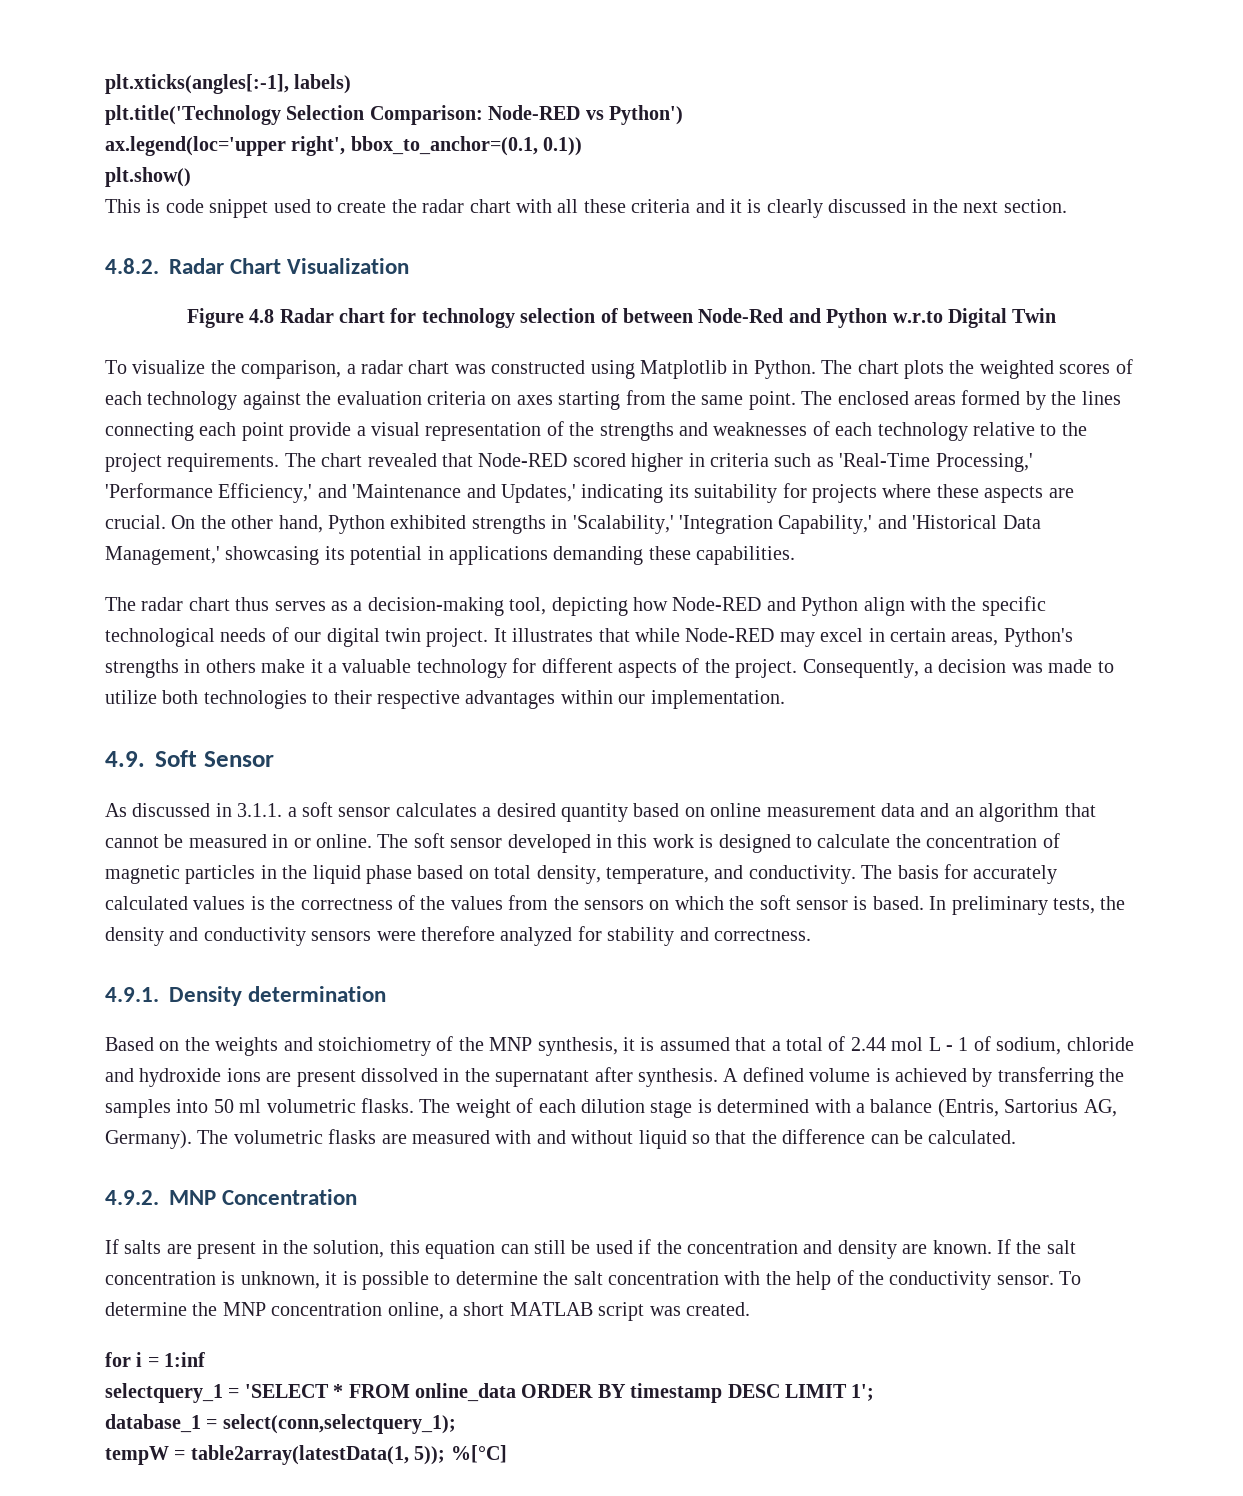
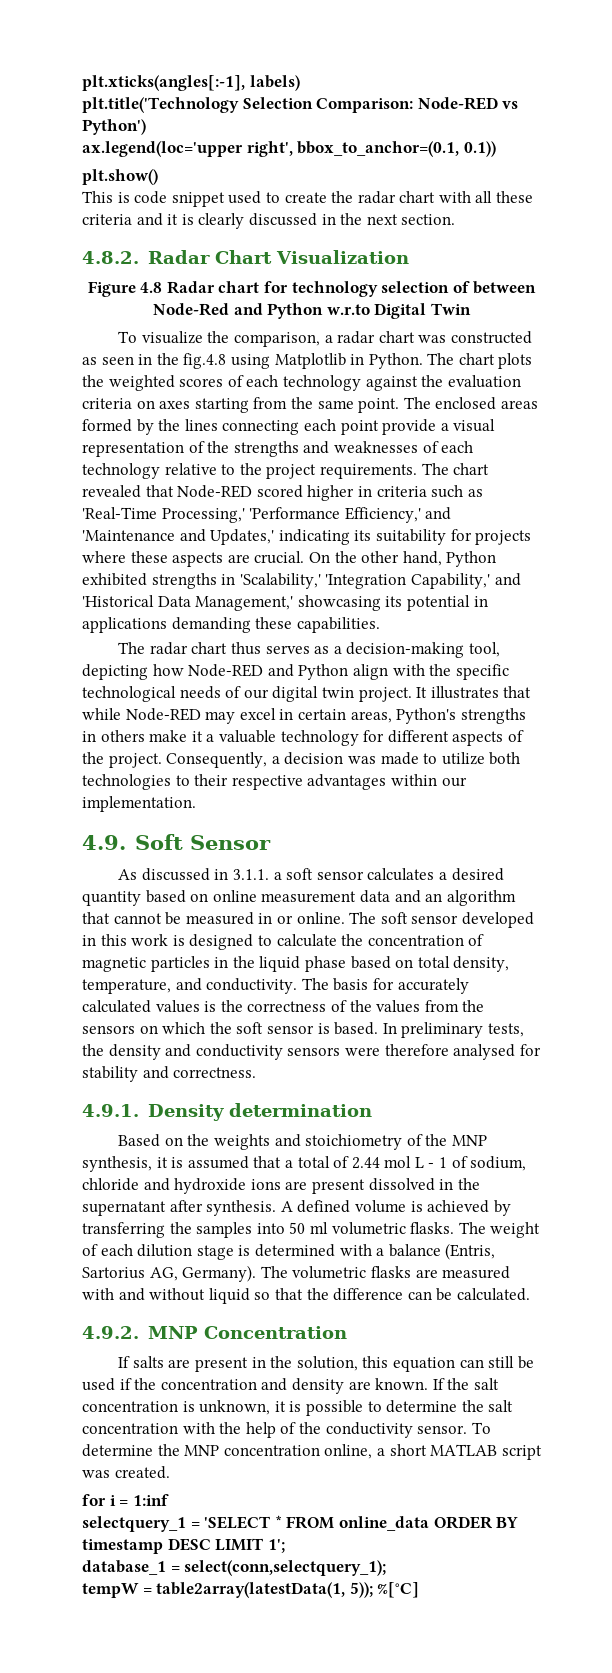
- To visualize the comparison, a radar chart was constructed using Matplotlib in Python.
+ To visualize the comparison, a radar chart was constructed as seen in the fig.4.8 using Matplotlib in Python.
- In preliminary tests, the density and conductivity sensors were therefore analyzed for stability and correctness.
+ In preliminary tests, the density and conductivity sensors were therefore analysed for stability and correctness.

